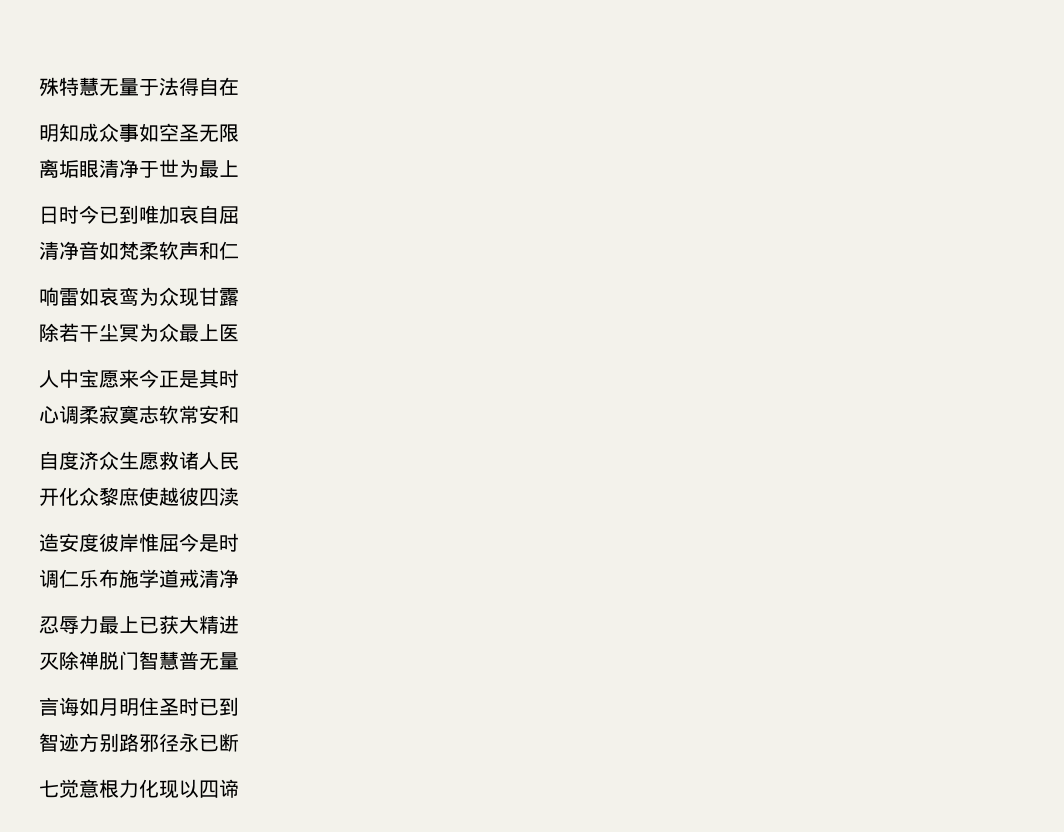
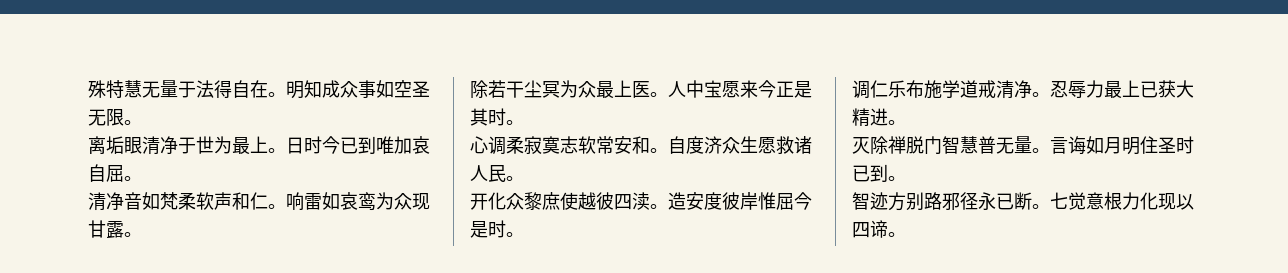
- 殊特慧无量于法得自在
- 明知成众事如空圣无限
+ 殊特慧无量于法得自在。明知成众事如空圣无限。
- 离垢眼清净于世为最上
- 日时今已到唯加哀自屈
+ 离垢眼清净于世为最上。日时今已到唯加哀自屈。
- 清净音如梵柔软声和仁
- 响雷如哀鸾为众现甘露
+ 清净音如梵柔软声和仁。响雷如哀鸾为众现甘露。
- 除若干尘冥为众最上医
- 人中宝愿来今正是其时
+ 除若干尘冥为众最上医。人中宝愿来今正是其时。
- 心调柔寂寞志软常安和
- 自度济众生愿救诸人民
+ 心调柔寂寞志软常安和。自度济众生愿救诸人民。
- 开化众黎庶使越彼四渎
- 造安度彼岸惟屈今是时
+ 开化众黎庶使越彼四渎。造安度彼岸惟屈今是时。
- 调仁乐布施学道戒清净
- 忍辱力最上已获大精进
+ 调仁乐布施学道戒清净。忍辱力最上已获大精进。
- 灭除禅脱门智慧普无量
- 言诲如月明住圣时已到
+ 灭除禅脱门智慧普无量。言诲如月明住圣时已到。
- 智迹方别路邪径永已断
- 七觉意根力化现以四谛
+ 智迹方别路邪径永已断。七觉意根力化现以四谛。

